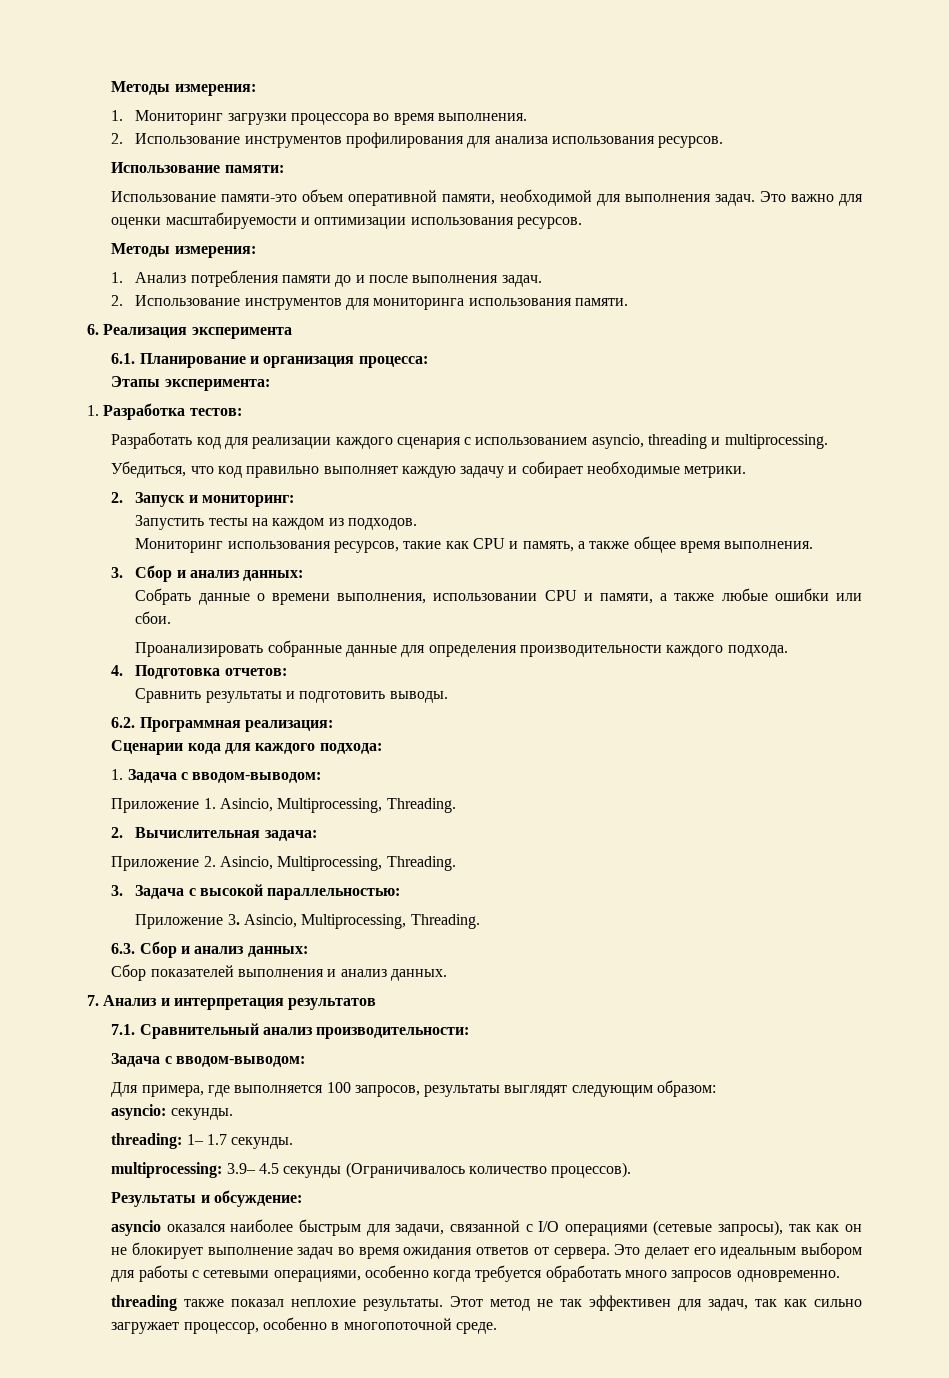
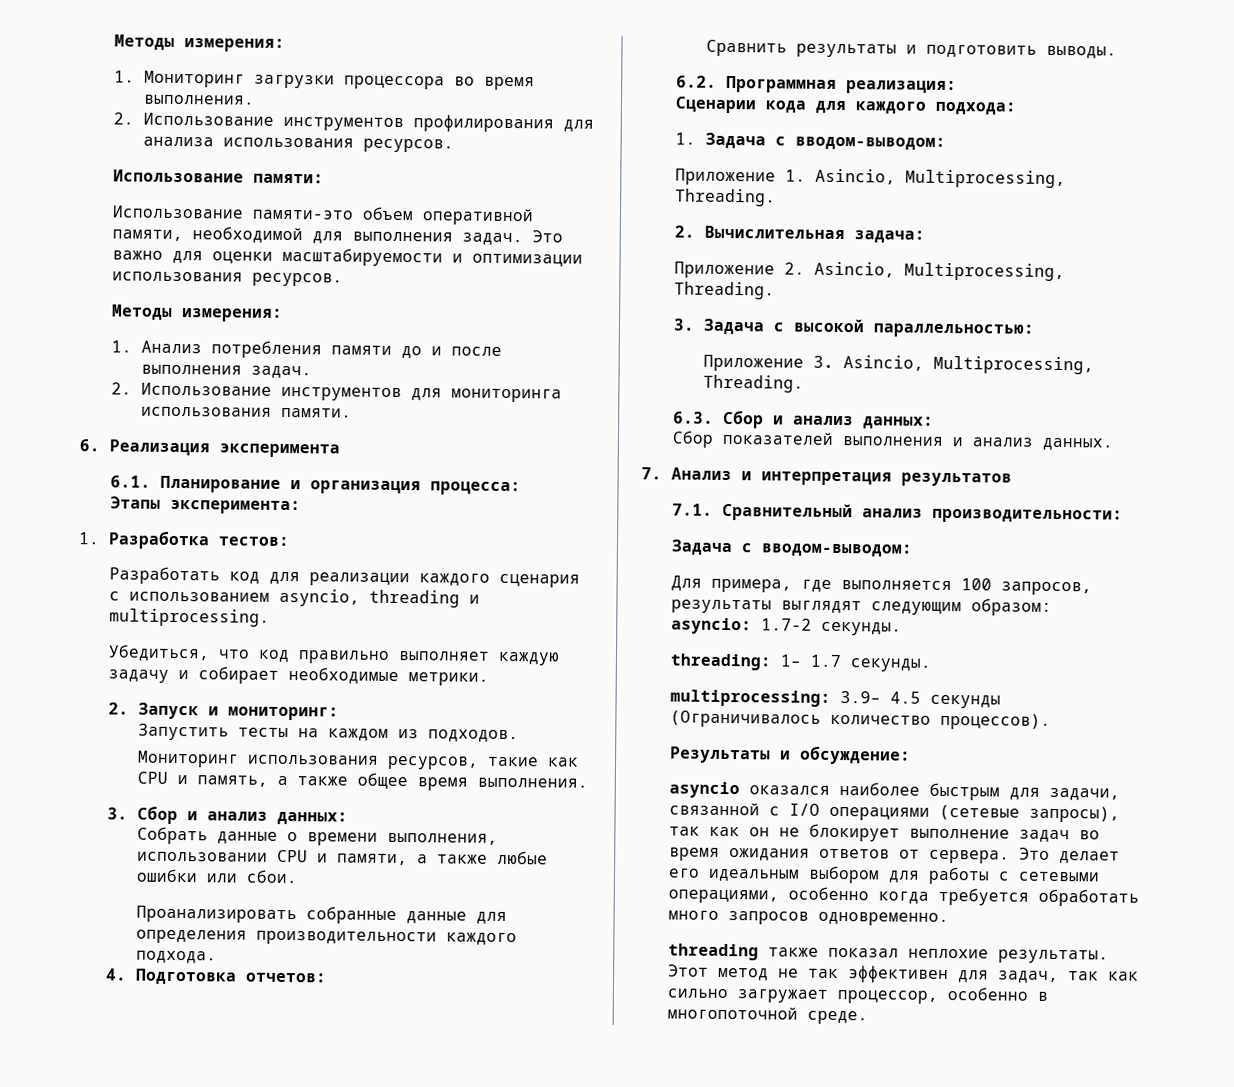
- asyncio: секунды.
+ asyncio: 1.7-2 секунды.

